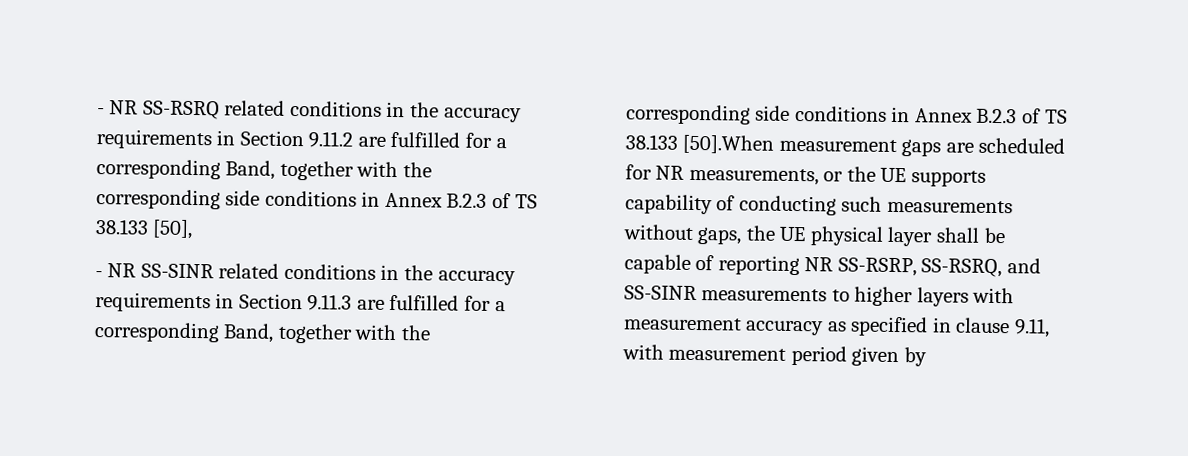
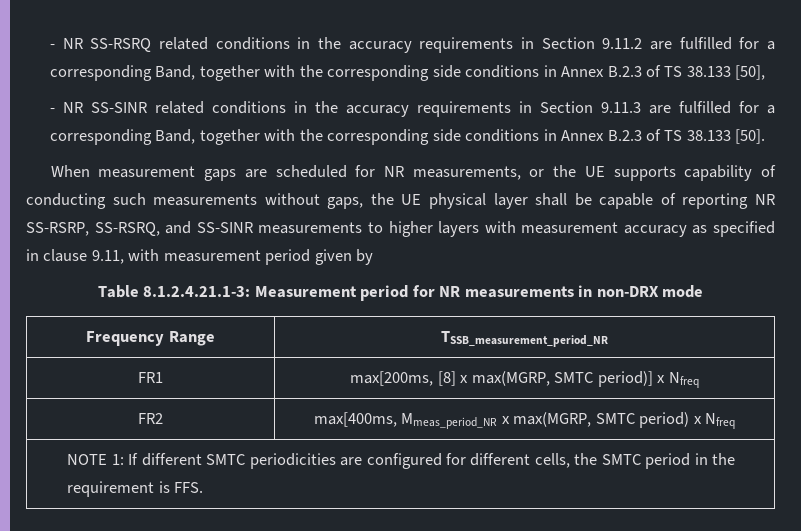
- - NR SS-SINR related conditions in the accuracy requirements in Section 9.11.3 are fulfilled for a corresponding Band, together with the corresponding side conditions in Annex B.2.3 of TS 38.133 [50].When measurement gaps are scheduled for NR measurements, or the UE supports capability of conducting such measurements without gaps, the UE physical layer shall be capable of reporting NR SS-RSRP, SS-RSRQ, and SS-SINR measurements to higher layers with measurement accuracy as specified in clause 9.11, with measurement period given by
+ - NR SS-SINR related conditions in the accuracy requirements in Section 9.11.3 are fulfilled for a corresponding Band, together with the corresponding side conditions in Annex B.2.3 of TS 38.133 [50].
+ When measurement gaps are scheduled for NR measurements, or the UE supports capability of conducting such measurements without gaps, the UE physical layer shall be capable of reporting NR SS-RSRP, SS-RSRQ, and SS-SINR measurements to higher layers with measurement accuracy as specified in clause 9.11, with measurement period given by
+ Table 8.1.2.4.21.1-3: Measurement period for NR measurements in non-DRX mode
+ Frequency Range | TSSB_measurement_period_NR
+ FR1 | max[200ms, [8] x max(MGRP, SMTC period)] x Nfreq
+ FR2 | max[400ms, Mmeas_period_NR x max(MGRP, SMTC period) x Nfreq
+ NOTE 1: If different SMTC periodicities are configured for different cells, the SMTC period in the requirement is FFS.

